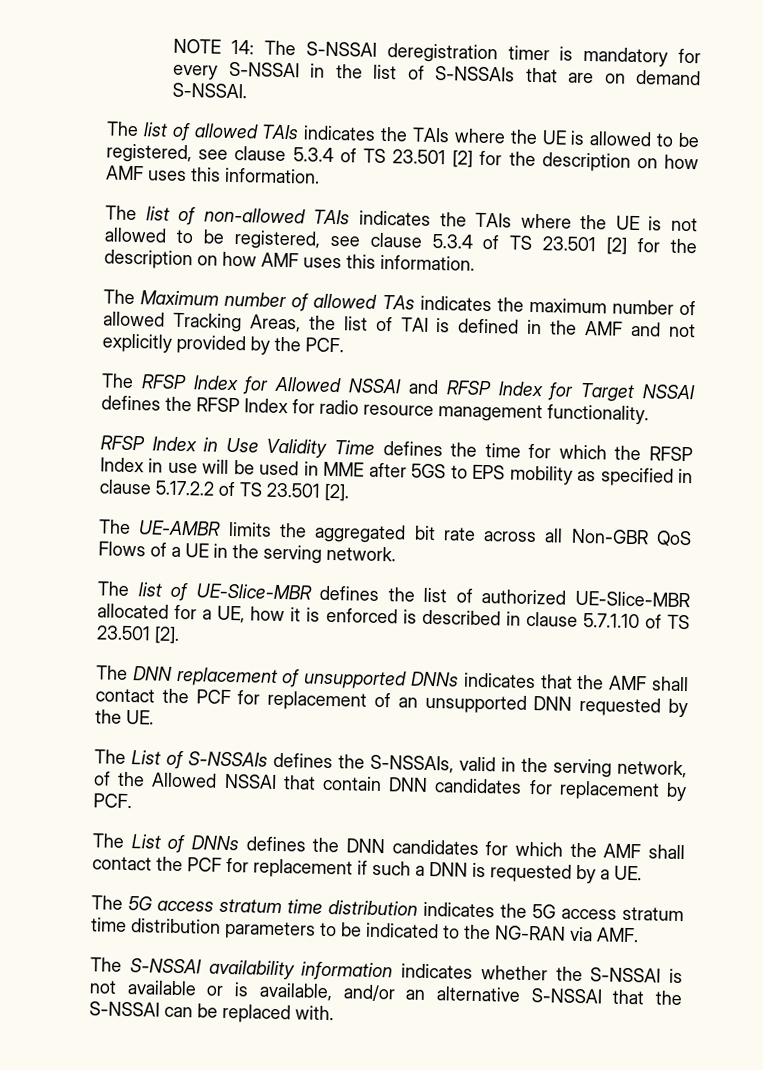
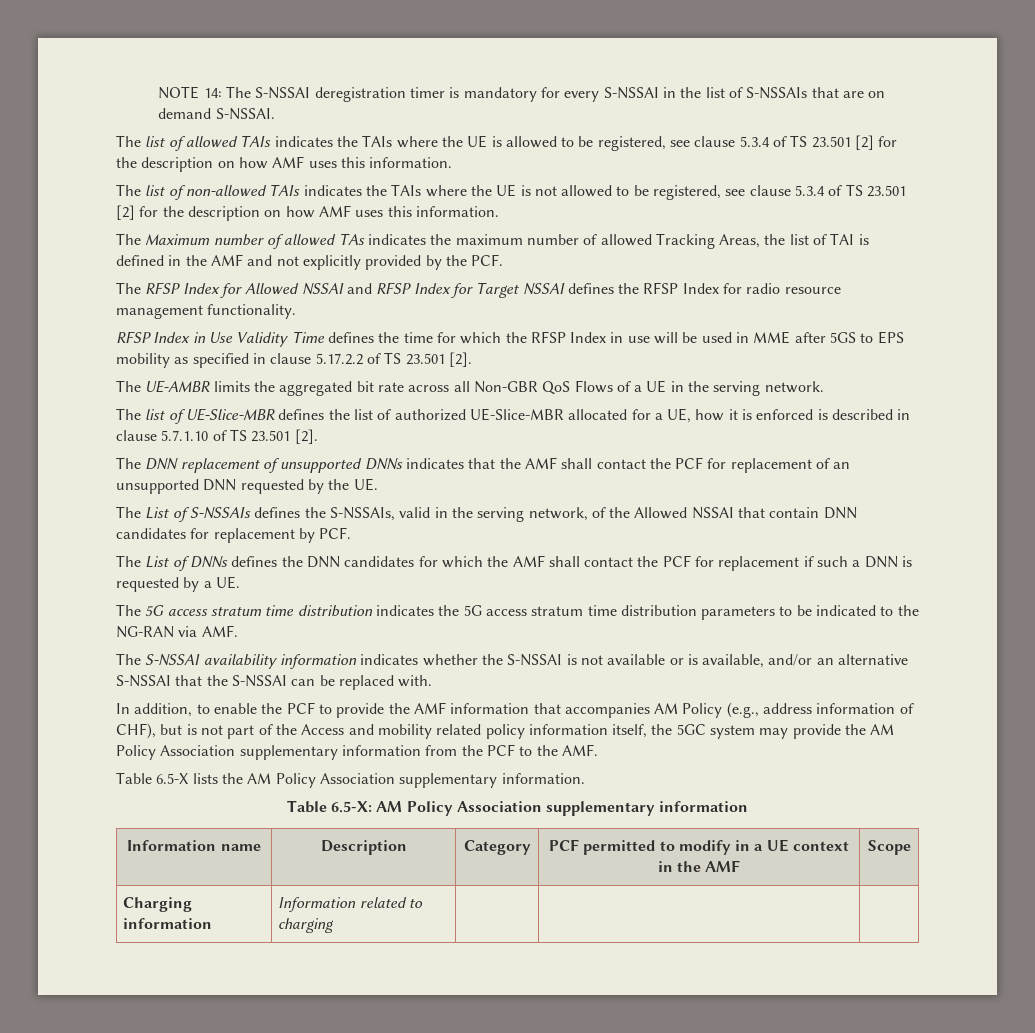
+ In addition, to enable the PCF to provide the AMF information that accompanies AM Policy (e.g., address information of CHF), but is not part of the Access and mobility related policy information itself, the 5GC system may provide the AM Policy Association supplementary information from the PCF to the AMF.
+ Table 6.5-X lists the AM Policy Association supplementary information.
+ Table 6.5-X: AM Policy Association supplementary information
+ Information name | Description | Category | PCF permitted to modify in a UE context in the AMF | Scope
+ Charging information | Information related to charging | | |

